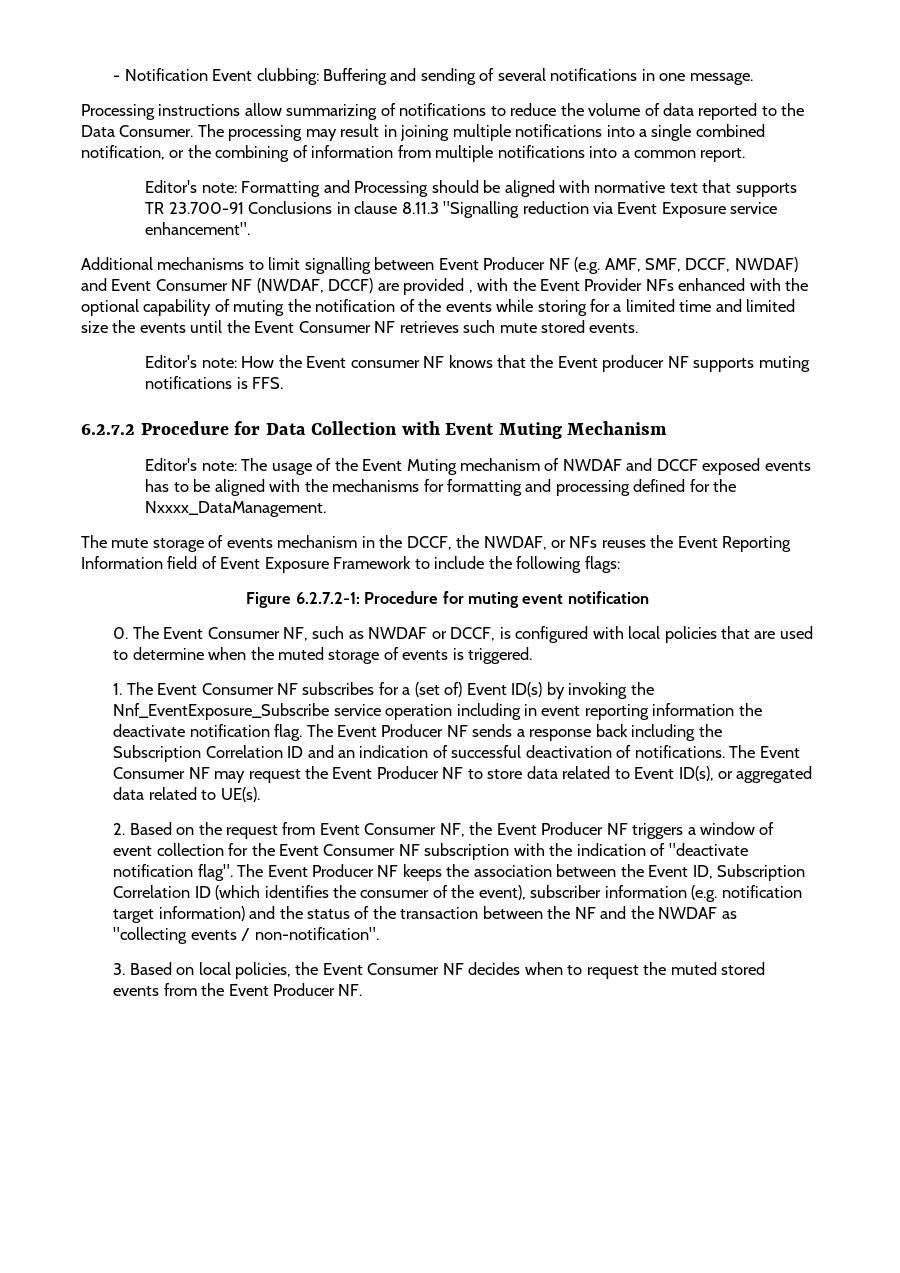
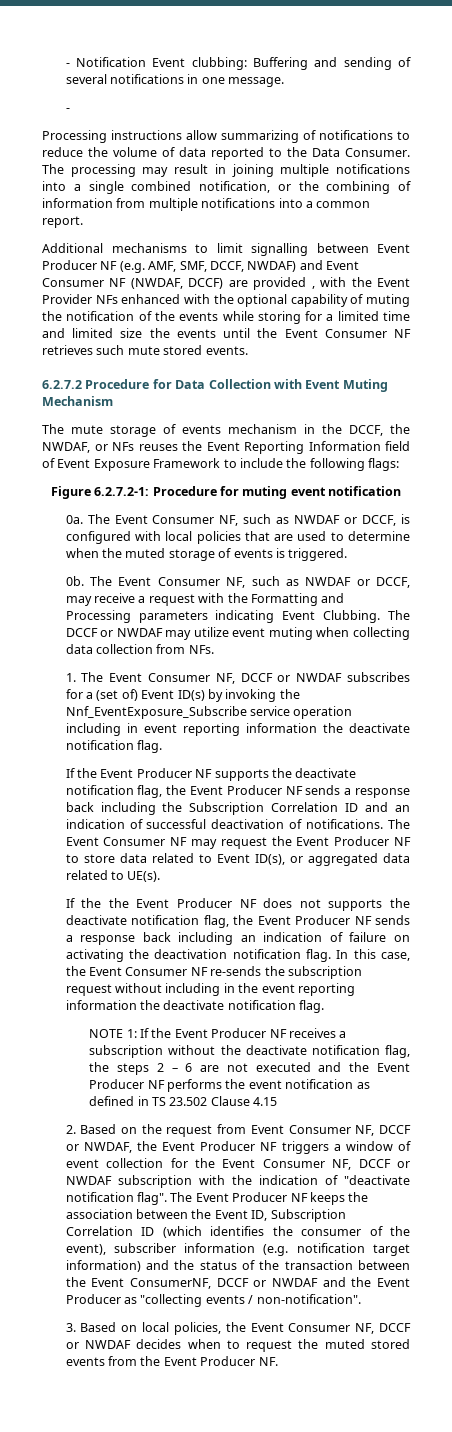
  - Notification Event clubbing: Buffering and sending of several notifications in one message.
+ -
- Editor's note: Formatting and Processing should be aligned with normative text that supports TR 23.700-91 Conclusions in clause 8.11.3 "Signalling reduction via Event Exposure service enhancement".
- Editor's note: How the Event consumer NF knows that the Event producer NF supports muting notifications is FFS.
- Editor's note: The usage of the Event Muting mechanism of NWDAF and DCCF exposed events has to be aligned with the mechanisms for formatting and processing defined for the Nxxxx_DataManagement.
- 0. The Event Consumer NF, such as NWDAF or DCCF, is configured with local policies that are used to determine when the muted storage of events is triggered.
+ 0a. The Event Consumer NF, such as NWDAF or DCCF, is configured with local policies that are used to determine when the muted storage of events is triggered.
+ 0b. The Event Consumer NF, such as NWDAF or DCCF, may receive a request with the Formatting and Processing parameters indicating Event Clubbing. The DCCF or NWDAF may utilize event muting when collecting data collection from NFs.
- 1. The Event Consumer NF subscribes for a (set of) Event ID(s) by invoking the Nnf_EventExposure_Subscribe service operation including in event reporting information the deactivate notification flag. The Event Producer NF sends a response back including the Subscription Correlation ID and an indication of successful deactivation of notifications.
+ 1. The Event Consumer NF, DCCF or NWDAF subscribes for a (set of) Event ID(s) by invoking the Nnf_EventExposure_Subscribe service operation including in event reporting information the deactivate notification flag.
+ If the Event Producer NF supports the deactivate notification flag, the Event Producer NF sends a response back including the Subscription Correlation ID and an indication of successful deactivation of notifications.
+ If the the Event Producer NF does not supports the deactivate notification flag, the Event Producer NF sends a response back including an indication of failure on activating the deactivation notification flag. In this case, the Event Consumer NF re-sends the subscription request without including in the event reporting information the deactivate notification flag.
+ NOTE 1: If the Event Producer NF receives a subscription without the deactivate notification flag, the steps 2 – 6 are not executed and the Event Producer NF performs the event notification as defined in TS 23.502 Clause 4.15
- 2. Based on the request from Event Consumer NF, the Event Producer NF triggers a window of event collection for the Event Consumer NF subscription with the indication of "deactivate notification flag".
+ 2. Based on the request from Event Consumer NF, DCCF or NWDAF, the Event Producer NF triggers a window of event collection for the Event Consumer NF, DCCF or NWDAF subscription with the indication of "deactivate notification flag".
- The Event Producer NF keeps the association between the Event ID, Subscription Correlation ID (which identifies the consumer of the event), subscriber information (e.g. notification target information) and the status of the transaction between the NF and the NWDAF as "collecting events / non-notification".
+ The Event Producer NF keeps the association between the Event ID, Subscription Correlation ID (which identifies the consumer of the event), subscriber information (e.g. notification target information) and the status of the transaction between the Event ConsumerNF, DCCF or NWDAF and the Event Producer as "collecting events / non-notification".
- 3. Based on local policies, the Event Consumer NF decides when to request the muted stored events from the Event Producer NF.
+ 3. Based on local policies, the Event Consumer NF, DCCF or NWDAF decides when to request the muted stored events from the Event Producer NF.

